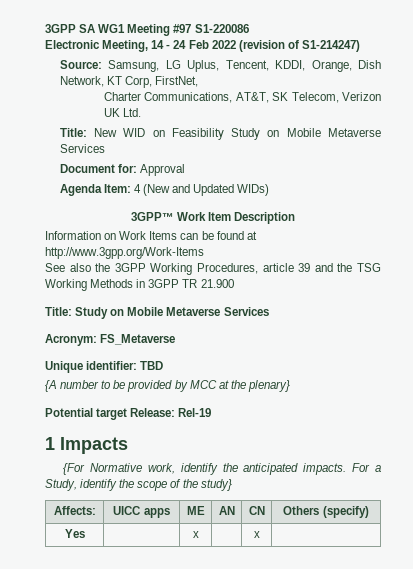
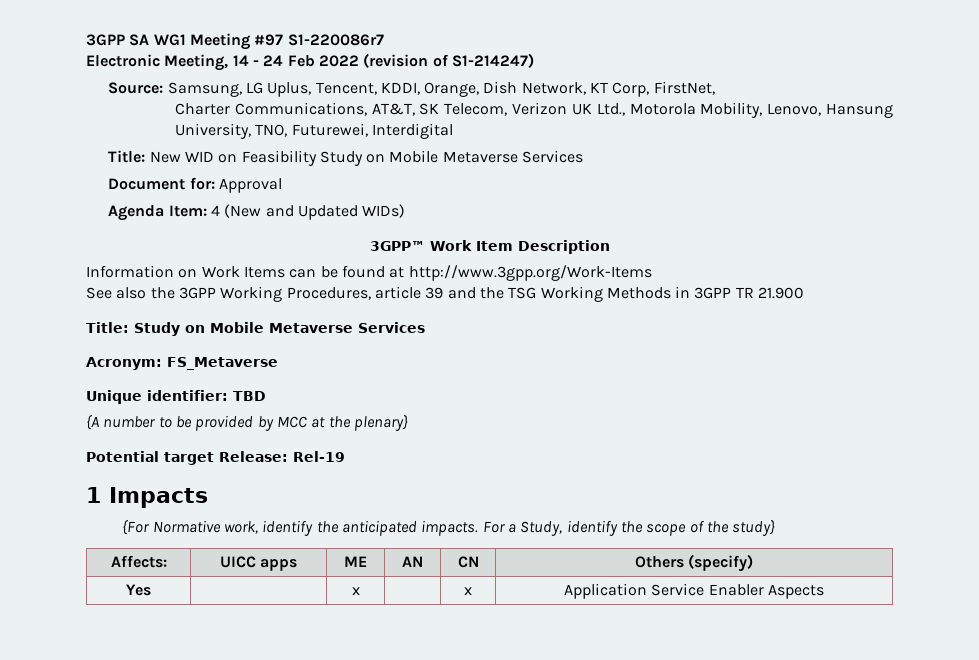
- 3GPP SA WG1 Meeting #97 S1-220086
+ 3GPP SA WG1 Meeting #97 S1-220086r7
- Charter Communications, AT&T, SK Telecom, Verizon UK Ltd.
+ Charter Communications, AT&T, SK Telecom, Verizon UK Ltd., Motorola Mobility, Lenovo, Hansung University, TNO, Futurewei, Interdigital
- Yes | | x | | x |
+ Yes | | x | | x | Application Service Enabler Aspects

